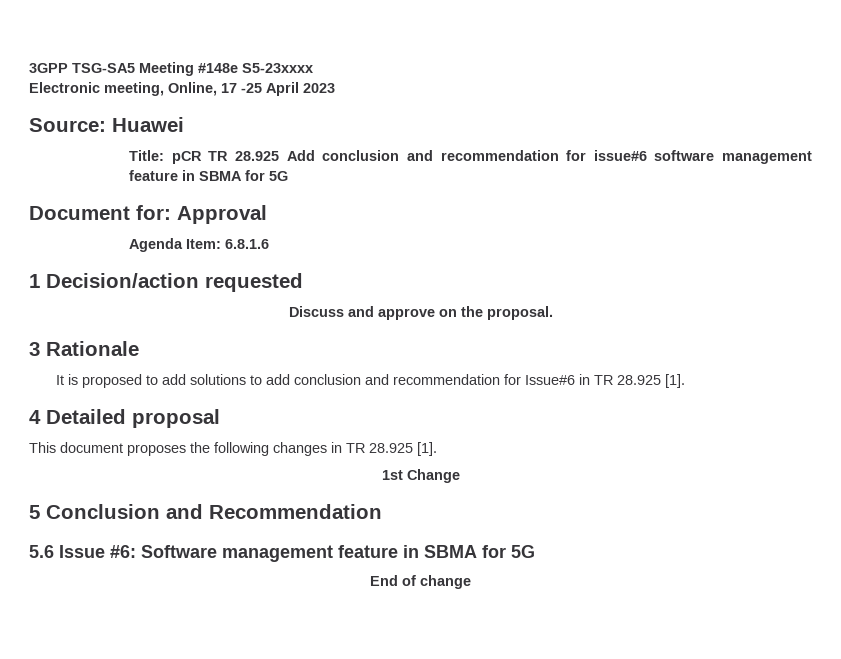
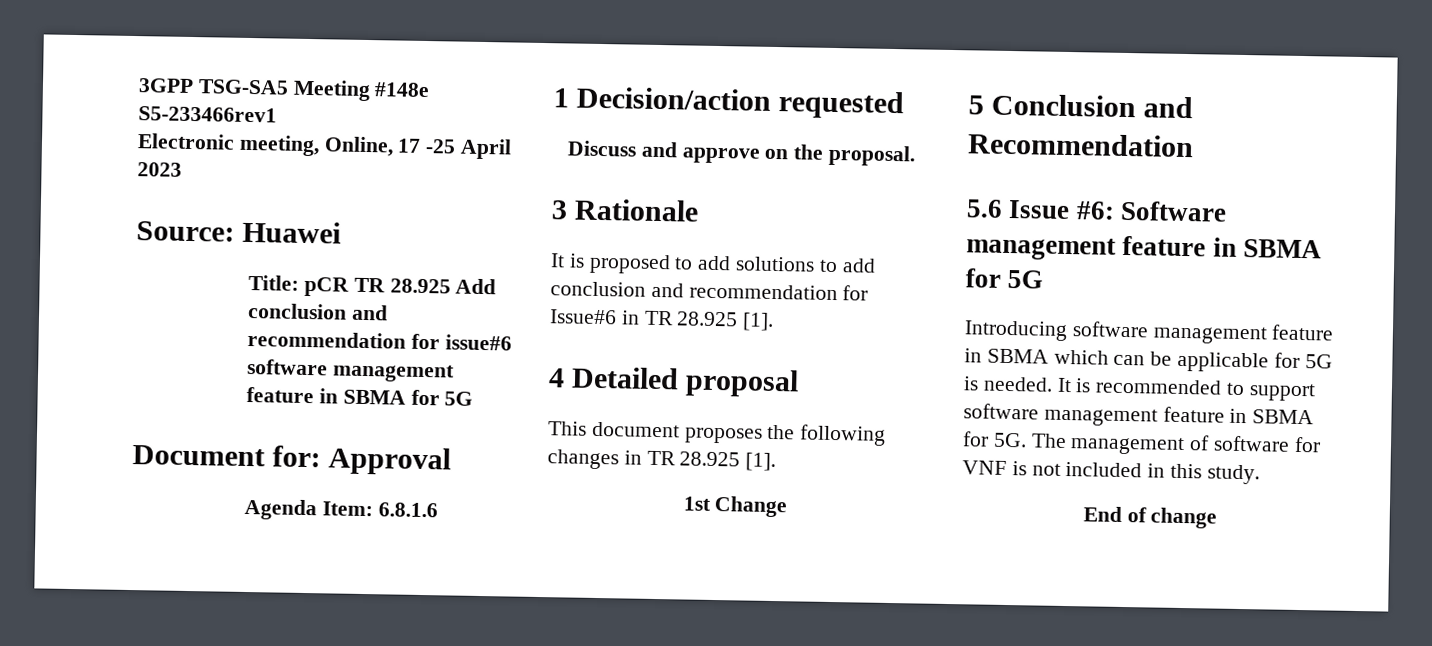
- 3GPP TSG-SA5 Meeting #148e S5-23xxxx
+ 3GPP TSG-SA5 Meeting #148e S5-233466rev1
+ Introducing software management feature in SBMA which can be applicable for 5G is needed. It is recommended to support software management feature in SBMA for 5G. The management of software for VNF is not included in this study.

